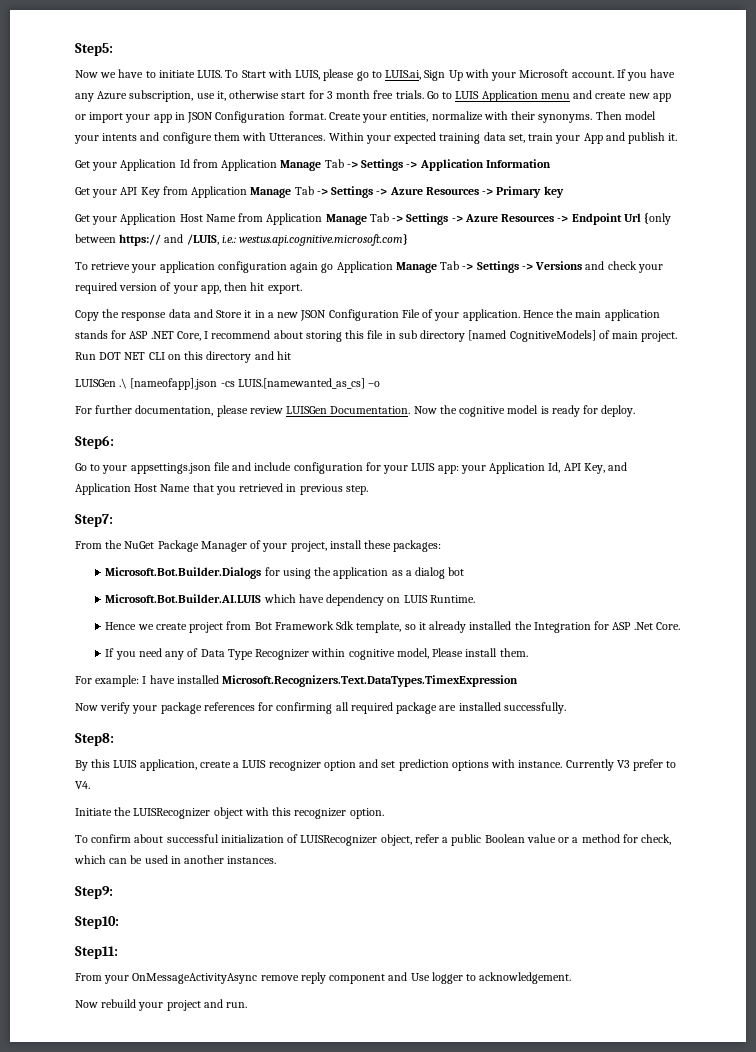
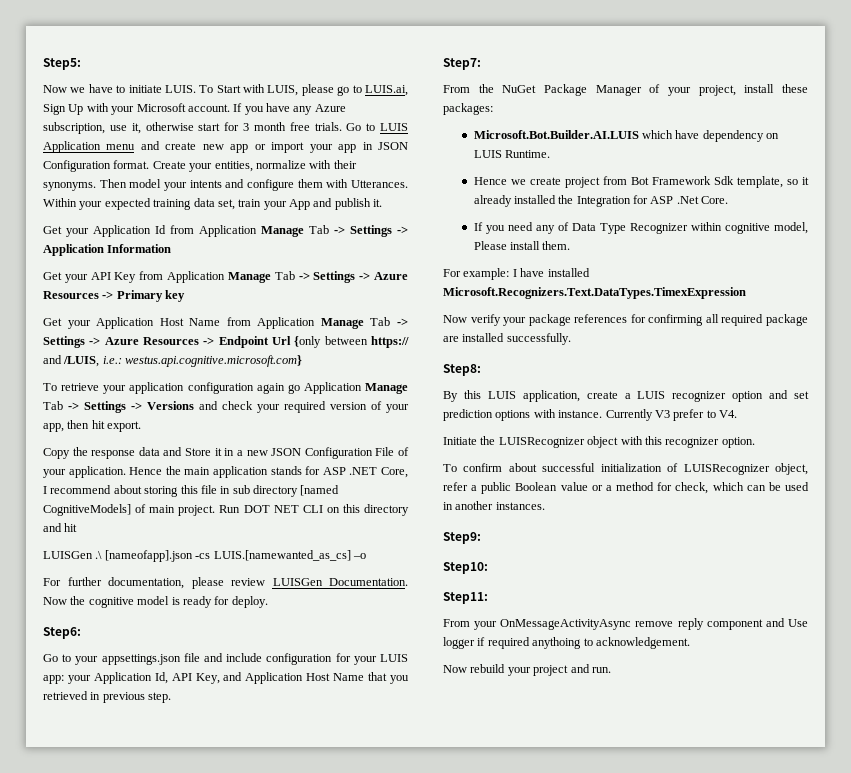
- Microsoft.Bot.Builder.Dialogs for using the application as a dialog bot
- From your OnMessageActivityAsync remove reply component and Use logger to acknowledgement.
+ From your OnMessageActivityAsync remove reply component and Use logger if required anythoing to acknowledgement.

